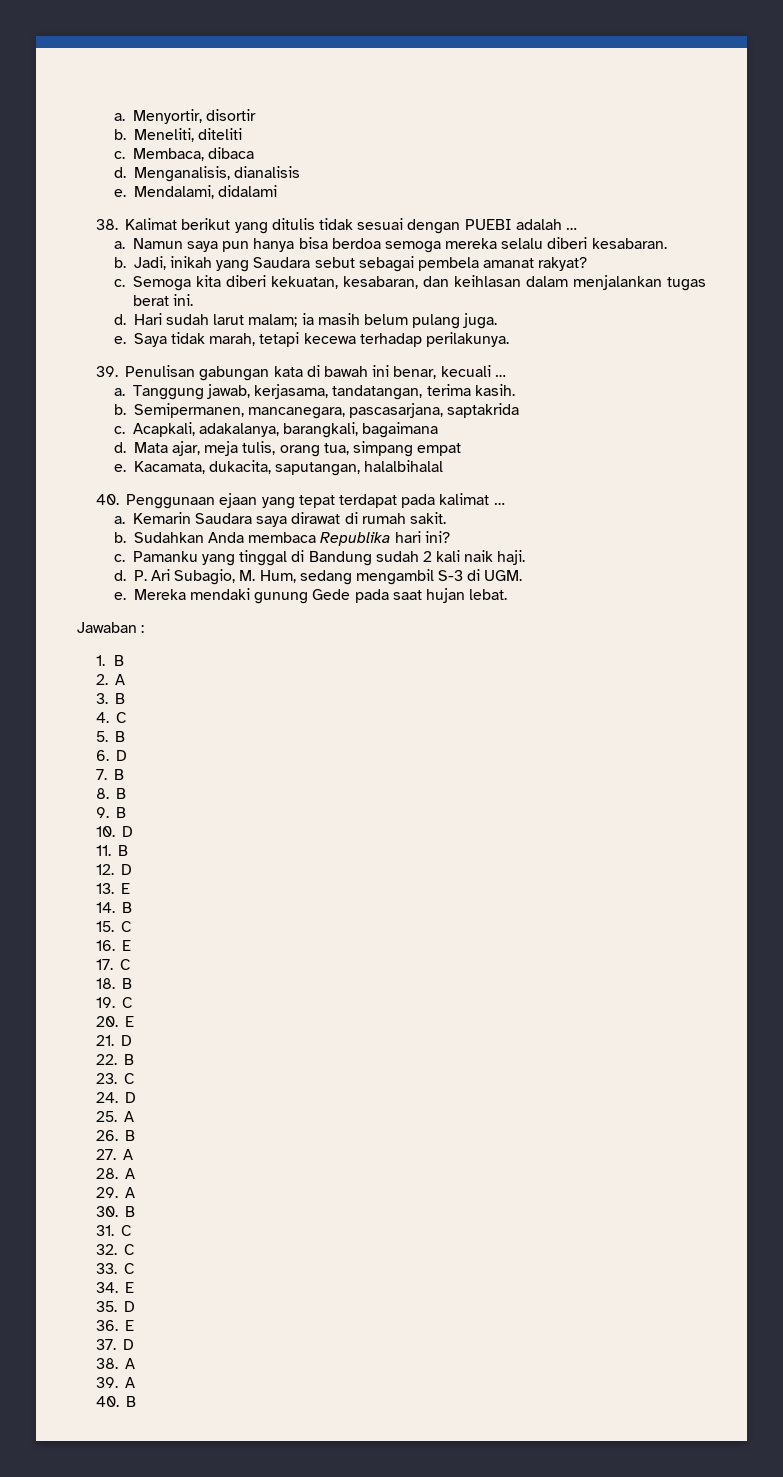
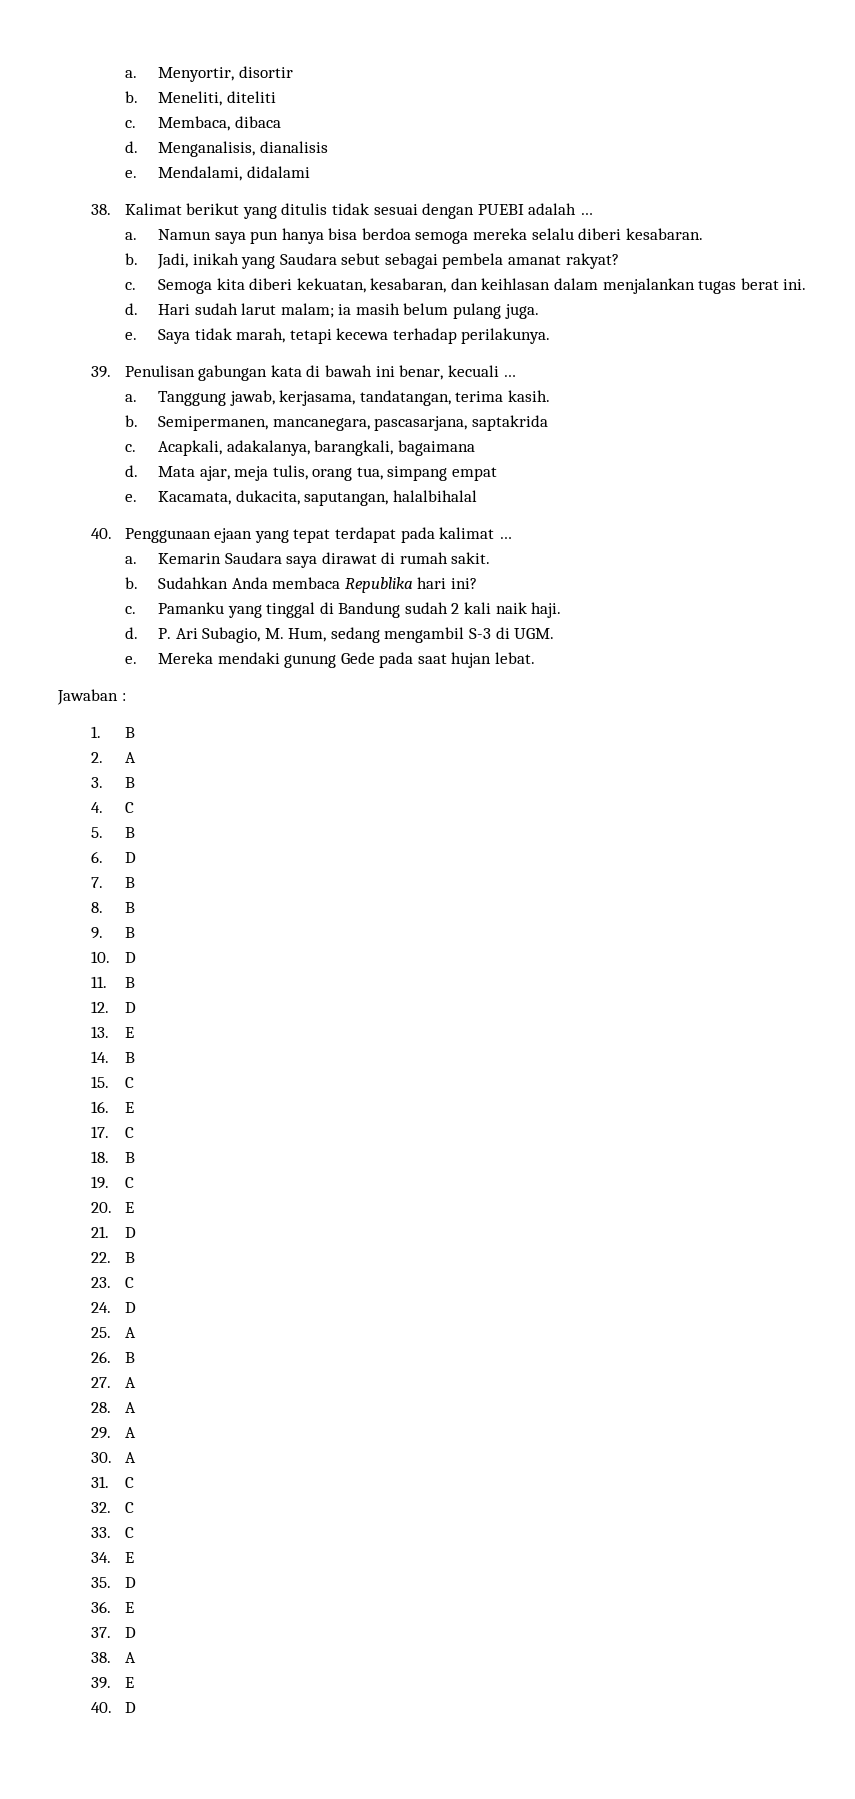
- 30. B
+ 30. A
- 39. A
- 40. B
+ 39. E
+ 40. D

